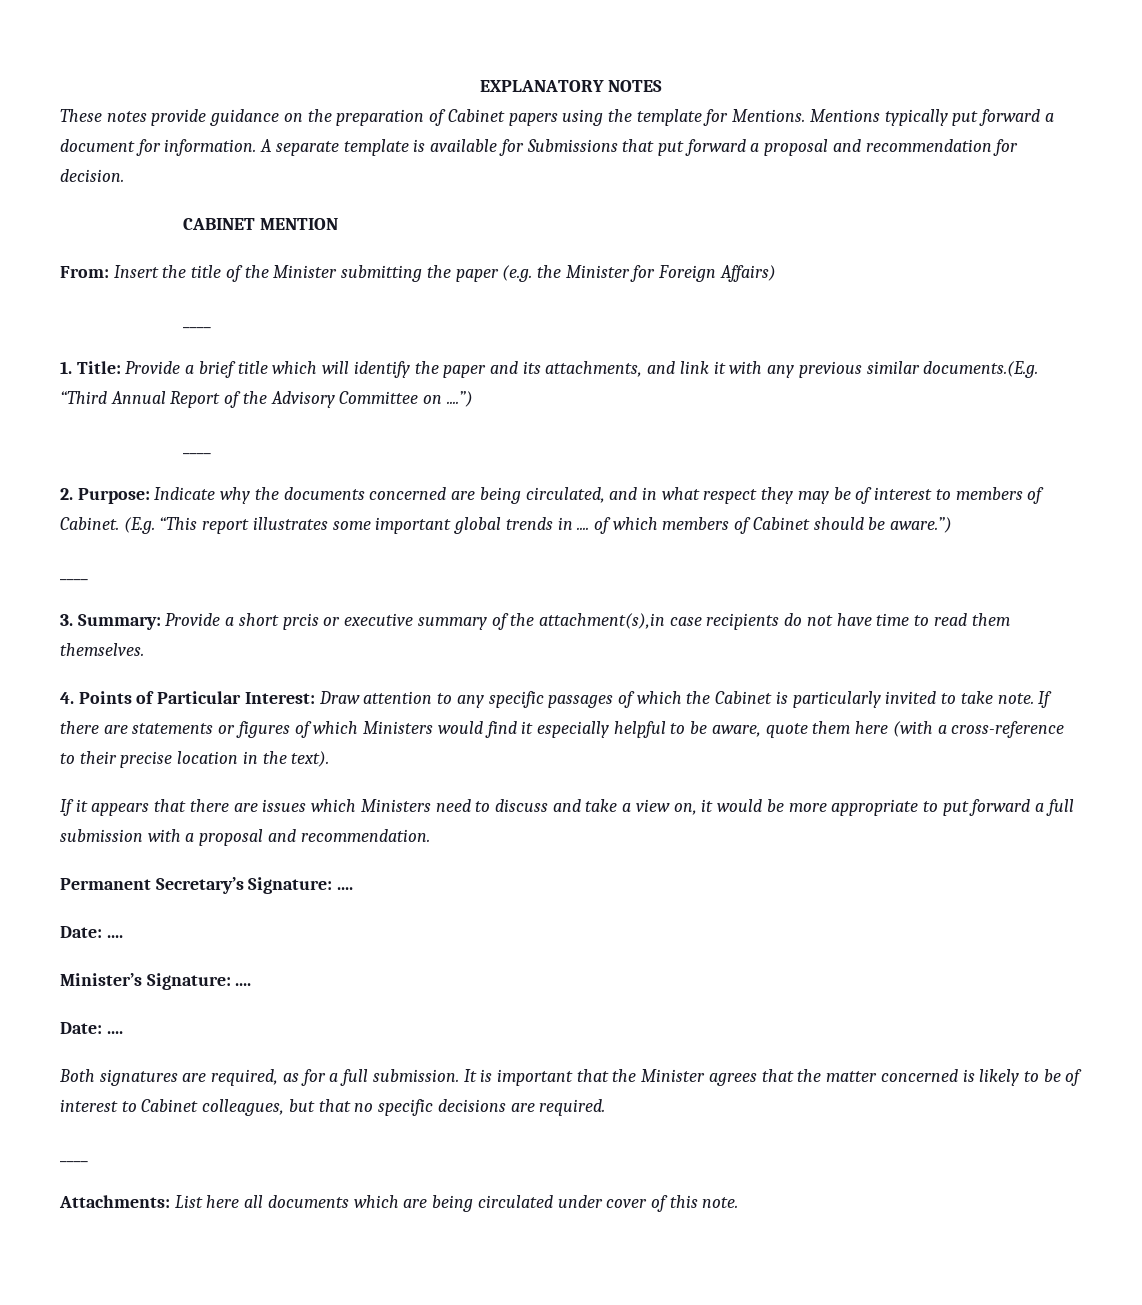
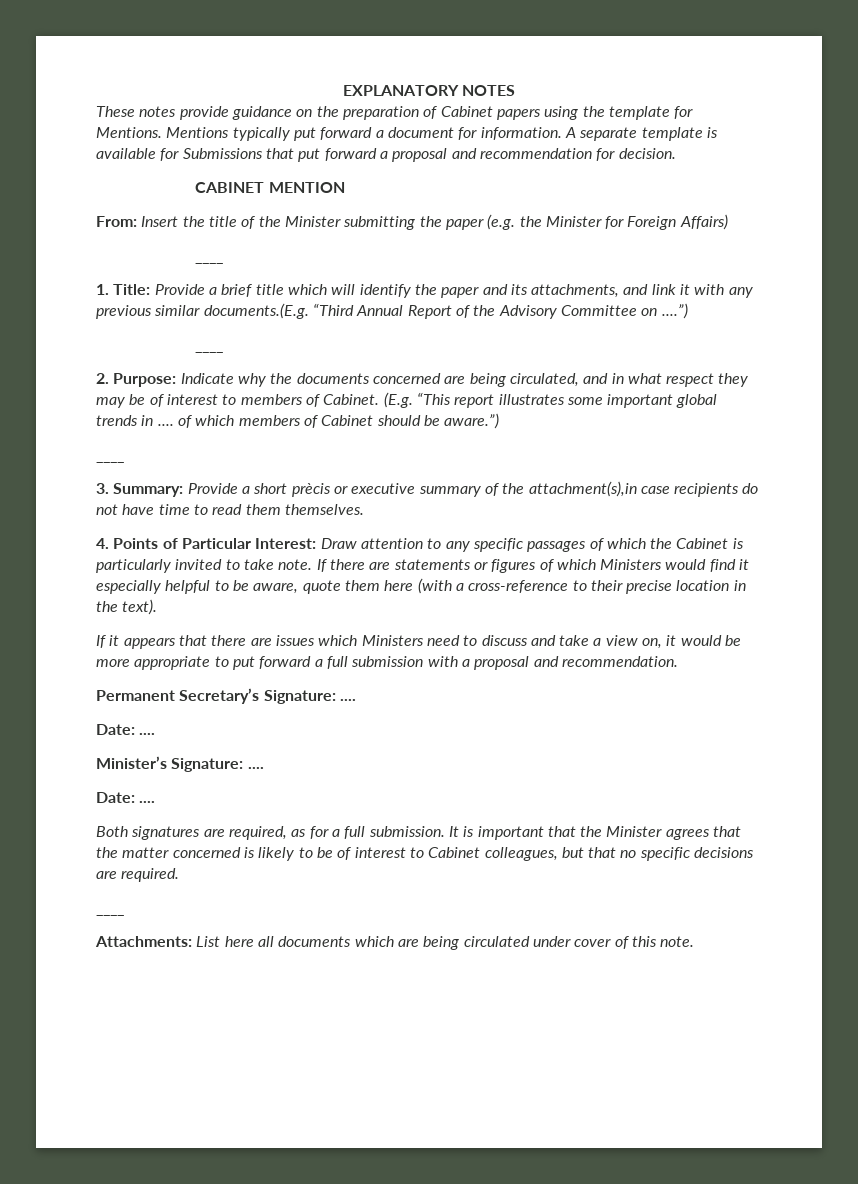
- 3. Summary: Provide a short prcis or executive summary of the attachment(s),in case recipients do not have time to read them themselves.
+ 3. Summary: Provide a short prècis or executive summary of the attachment(s),in case recipients do not have time to read them themselves.

